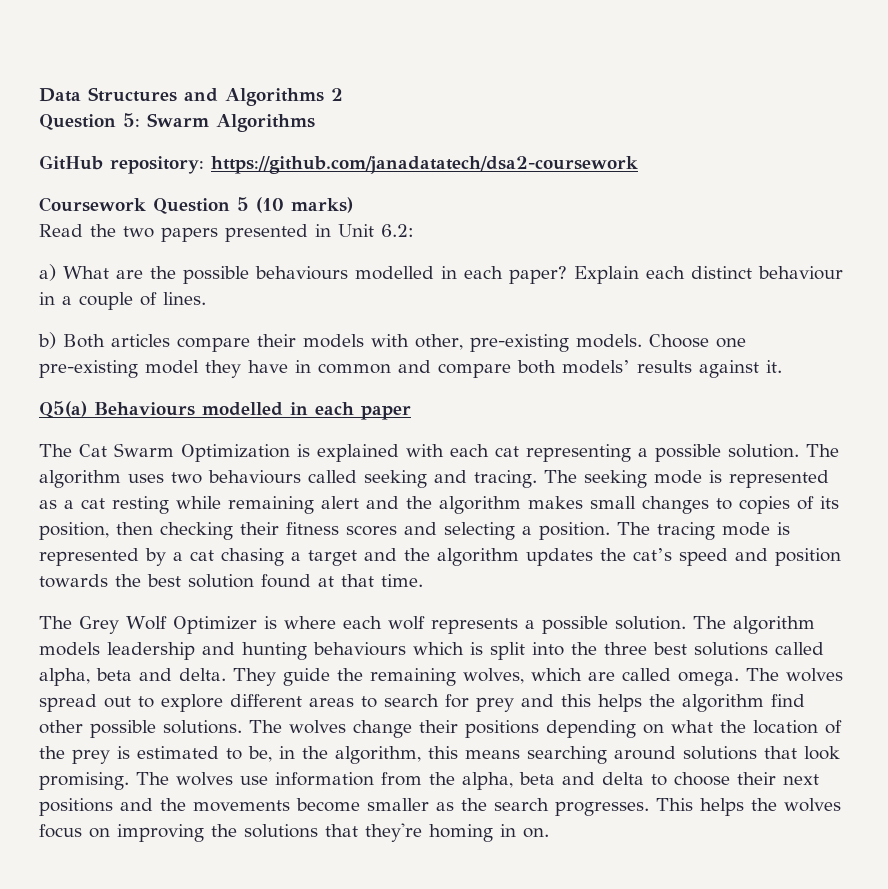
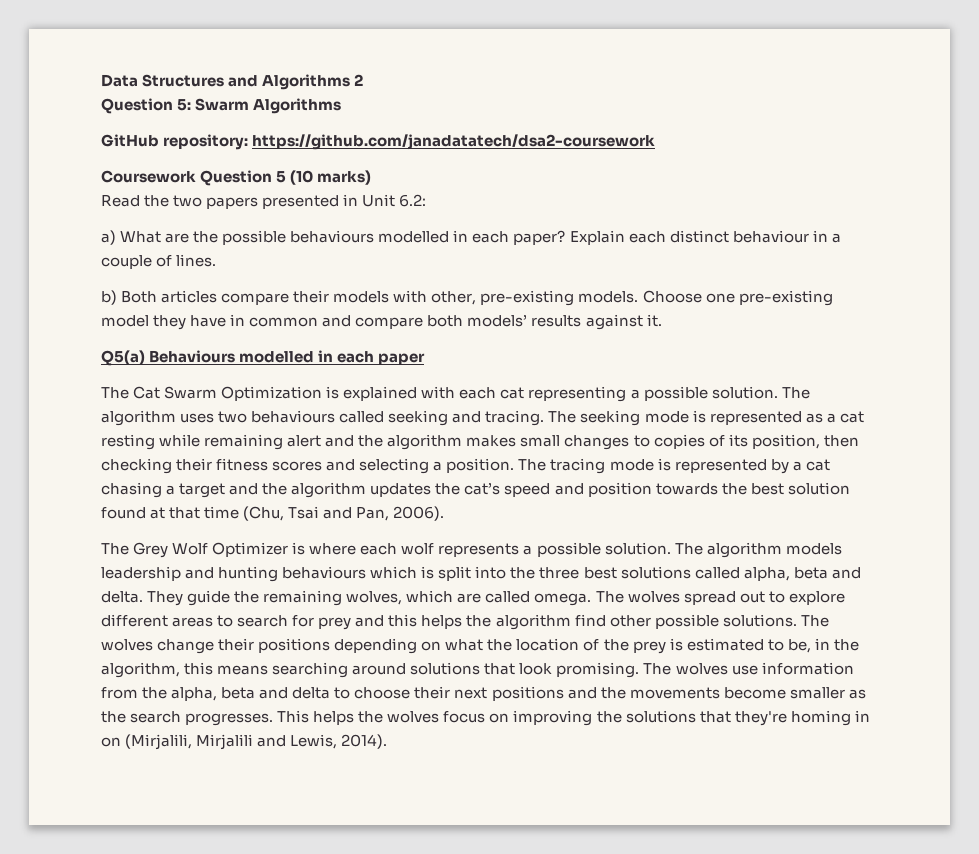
- The tracing mode is represented by a cat chasing a target and the algorithm updates the cat’s speed and position towards the best solution found at that time.
+ The tracing mode is represented by a cat chasing a target and the algorithm updates the cat’s speed and position towards the best solution found at that time (Chu, Tsai and Pan, 2006).
- This helps the wolves focus on improving the solutions that they're homing in on.
+ This helps the wolves focus on improving the solutions that they're homing in on (Mirjalili, Mirjalili and Lewis, 2014).

